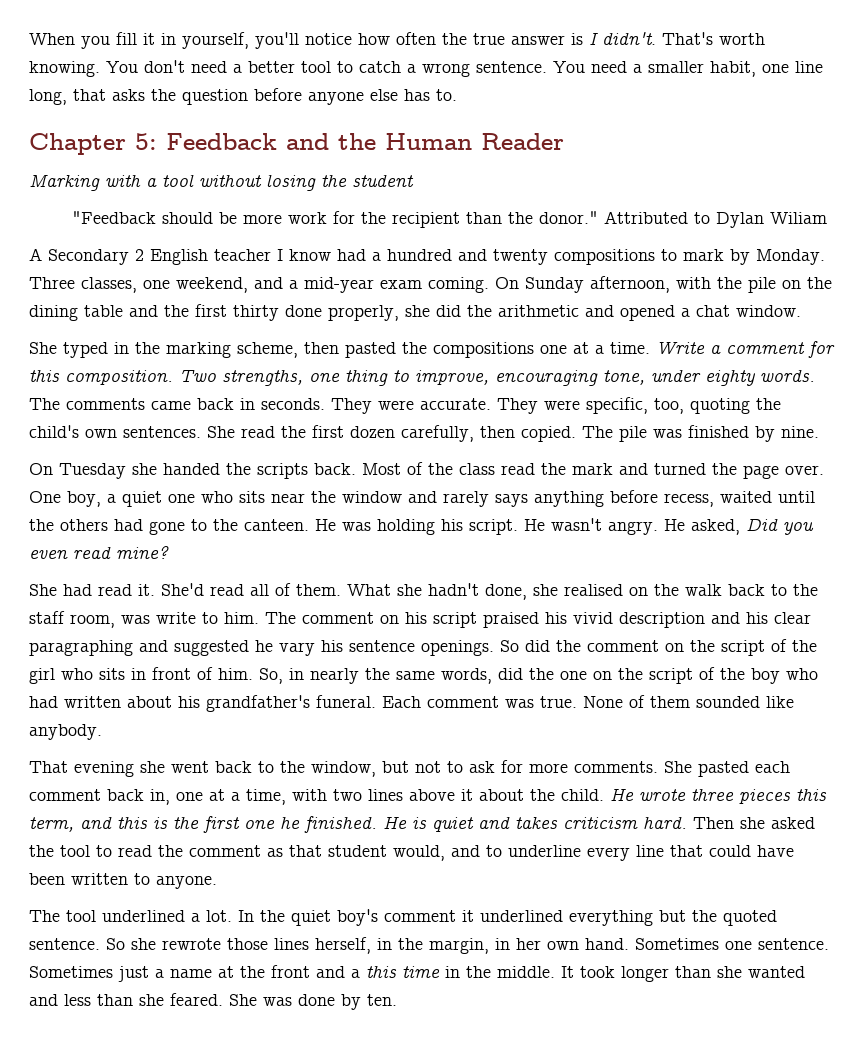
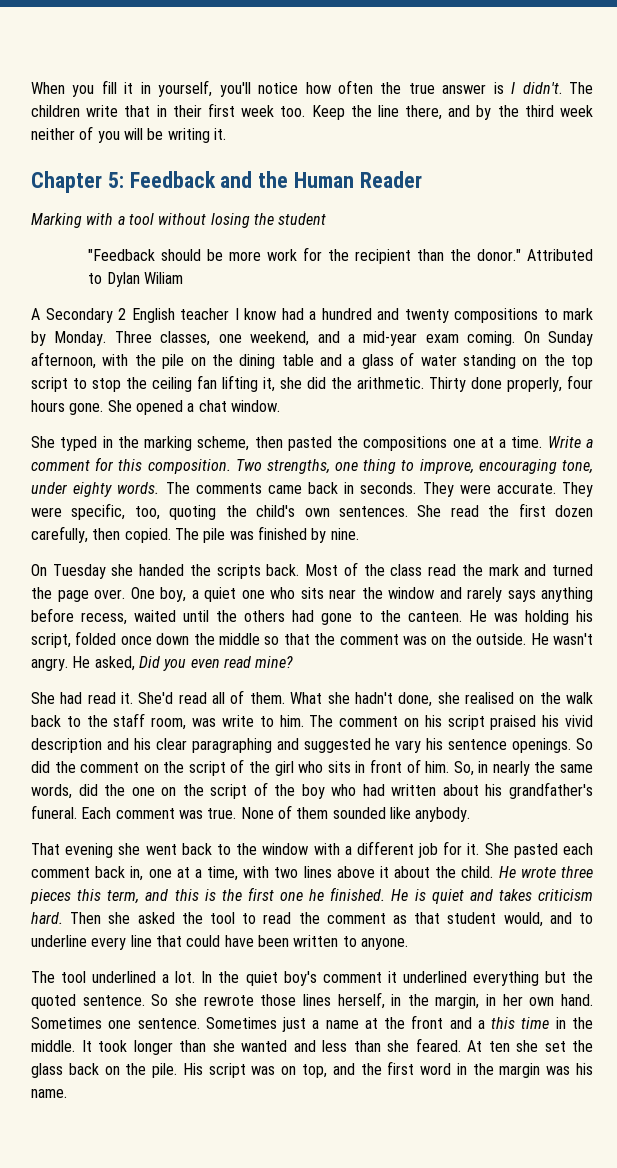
- That's worth knowing. You don't need a better tool to catch a wrong sentence. You need a smaller habit, one line long, that asks the question before anyone else has to.
+ The children write that in their first week too. Keep the line there, and by the third week neither of you will be writing it.
- On Sunday afternoon, with the pile on the dining table and the first thirty done properly, she did the arithmetic and opened a chat window.
+ On Sunday afternoon, with the pile on the dining table and a glass of water standing on the top script to stop the ceiling fan lifting it, she did the arithmetic. Thirty done properly, four hours gone. She opened a chat window.
- He was holding his script.
+ He was holding his script, folded once down the middle so that the comment was on the outside.
- That evening she went back to the window, but not to ask for more comments.
+ That evening she went back to the window with a different job for it.
- She was done by ten.
+ At ten she set the glass back on the pile. His script was on top, and the first word in the margin was his name.

